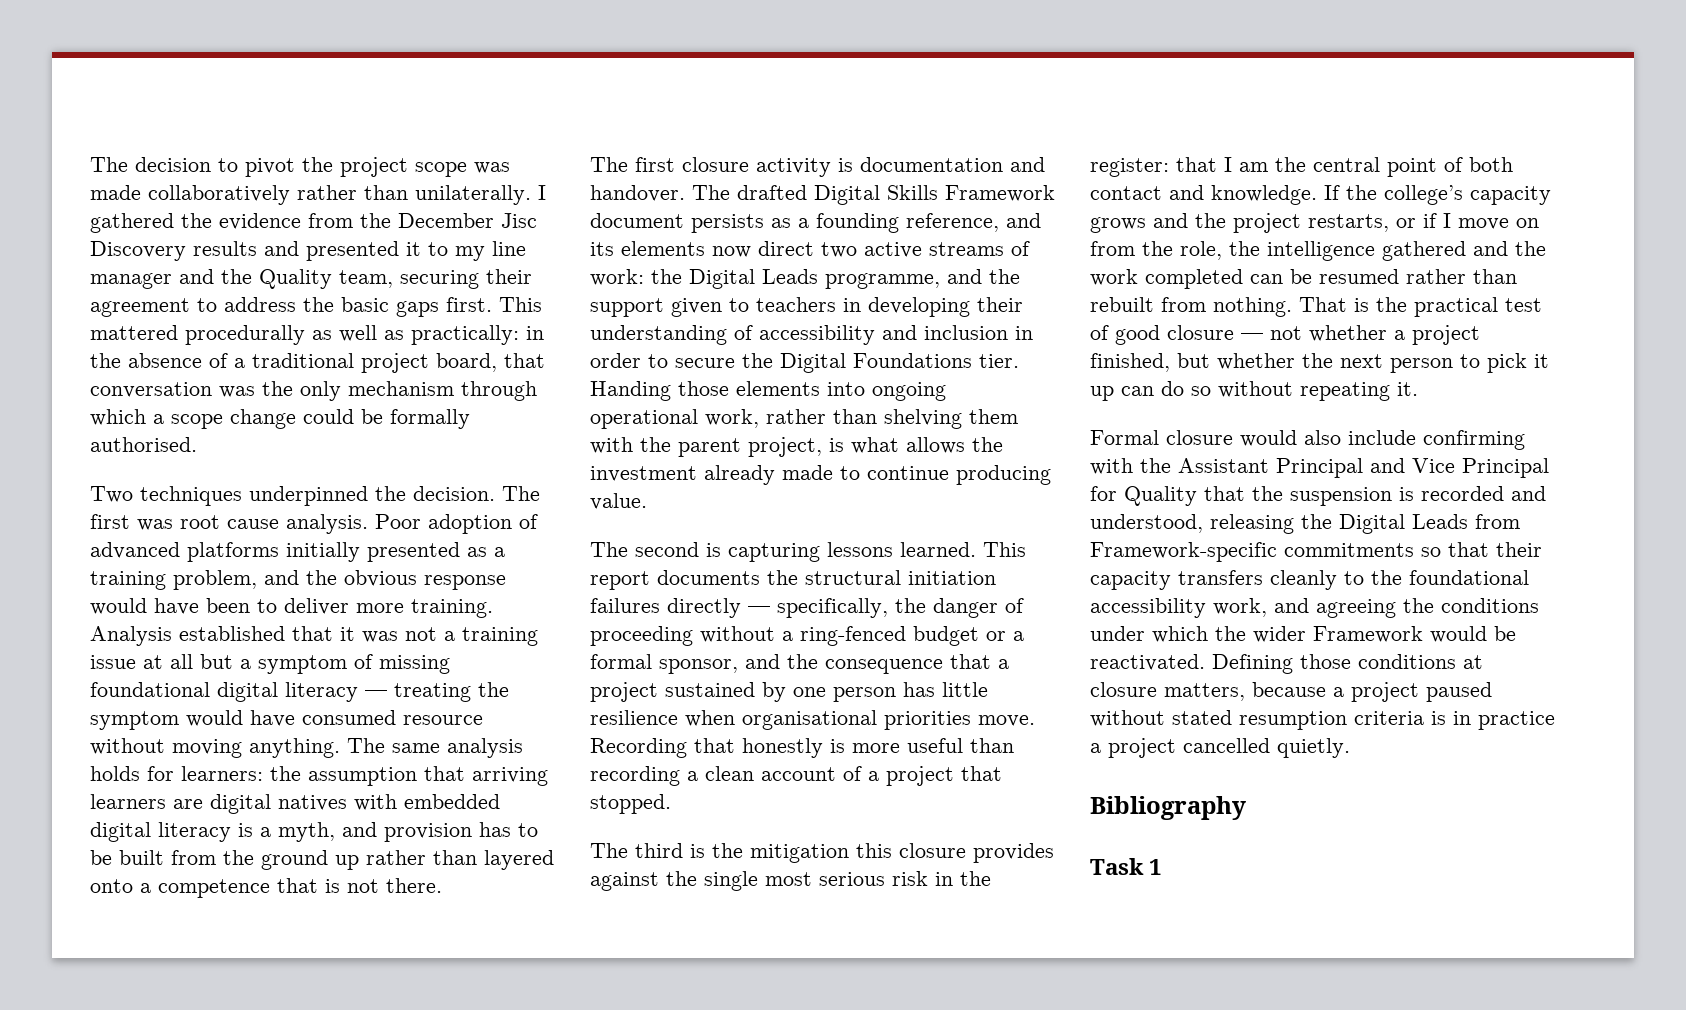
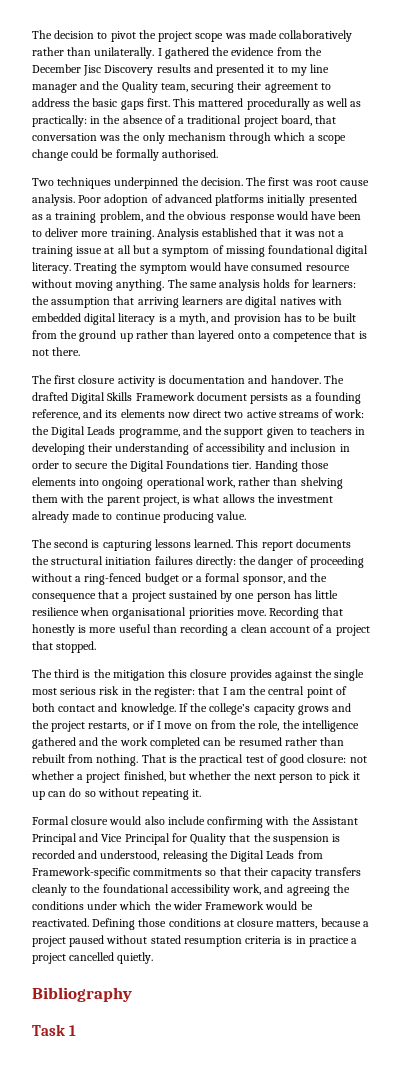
- Analysis established that it was not a training issue at all but a symptom of missing foundational digital literacy — treating the symptom would have consumed resource without moving anything.
+ Analysis established that it was not a training issue at all but a symptom of missing foundational digital literacy. Treating the symptom would have consumed resource without moving anything.
- This report documents the structural initiation failures directly — specifically, the danger of proceeding without a ring-fenced budget or a formal sponsor, and the consequence that a project sustained by one person has little resilience when organisational priorities move.
+ This report documents the structural initiation failures directly: the danger of proceeding without a ring-fenced budget or a formal sponsor, and the consequence that a project sustained by one person has little resilience when organisational priorities move.
- That is the practical test of good closure — not whether a project finished, but whether the next person to pick it up can do so without repeating it.
+ That is the practical test of good closure: not whether a project finished, but whether the next person to pick it up can do so without repeating it.

